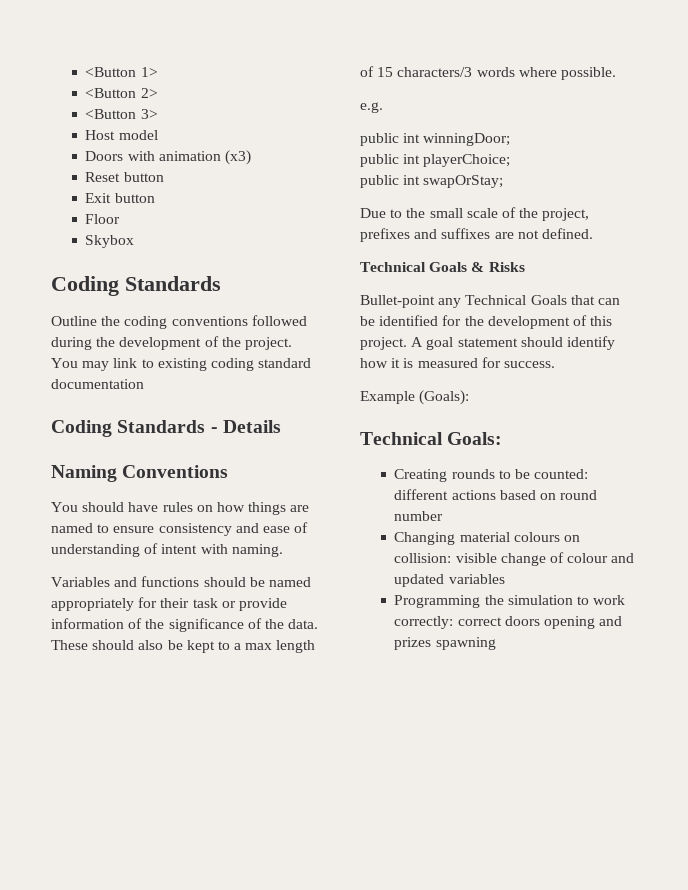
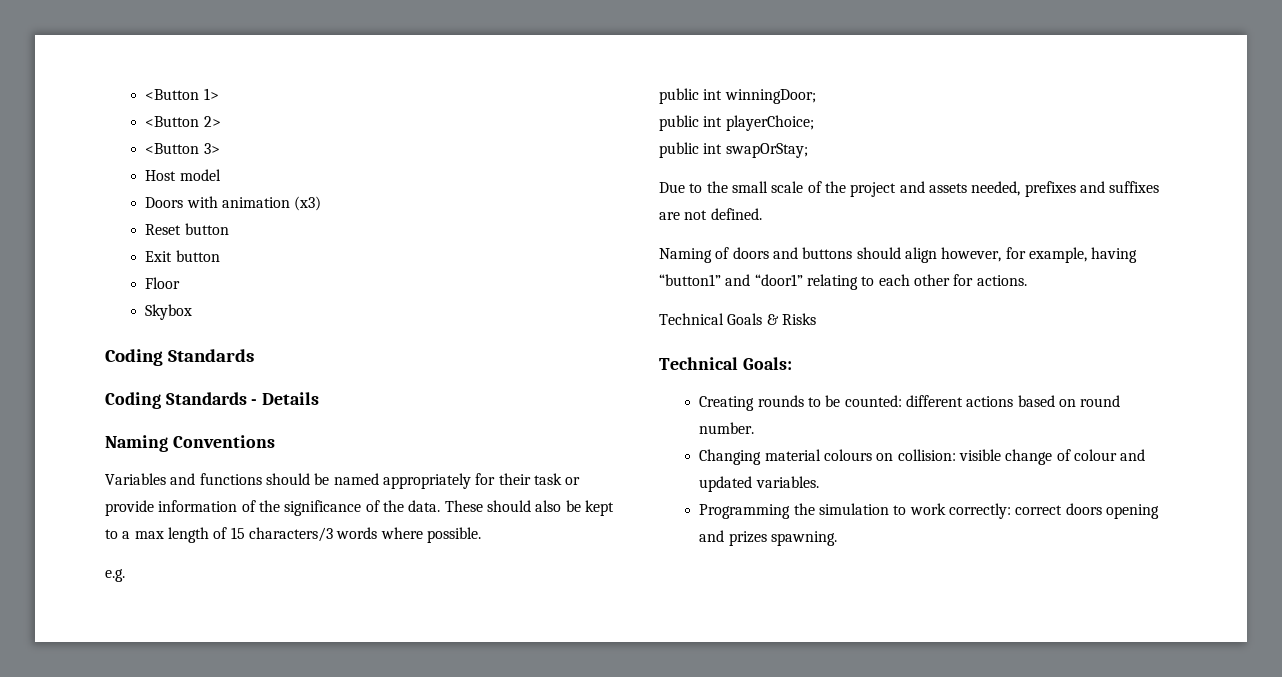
- Outline the coding conventions followed during the development of the project.
- You may link to existing coding standard documentation
- You should have rules on how things are named to ensure consistency and ease of understanding of intent with naming.
- Due to the small scale of the project, prefixes and suffixes are not defined.
+ Due to the small scale of the project and assets needed, prefixes and suffixes are not defined.
+ Naming of doors and buttons should align however, for example, having “button1” and “door1” relating to each other for actions.
  Technical Goals & Risks
- Bullet-point any Technical Goals that can be identified for the development of this project. A goal statement should identify how it is measured for success.
- Example (Goals):
- Creating rounds to be counted: different actions based on round number
+ Creating rounds to be counted: different actions based on round number.
- Changing material colours on collision: visible change of colour and updated variables
+ Changing material colours on collision: visible change of colour and updated variables.
- Programming the simulation to work correctly: correct doors opening and prizes spawning
+ Programming the simulation to work correctly: correct doors opening and prizes spawning.

